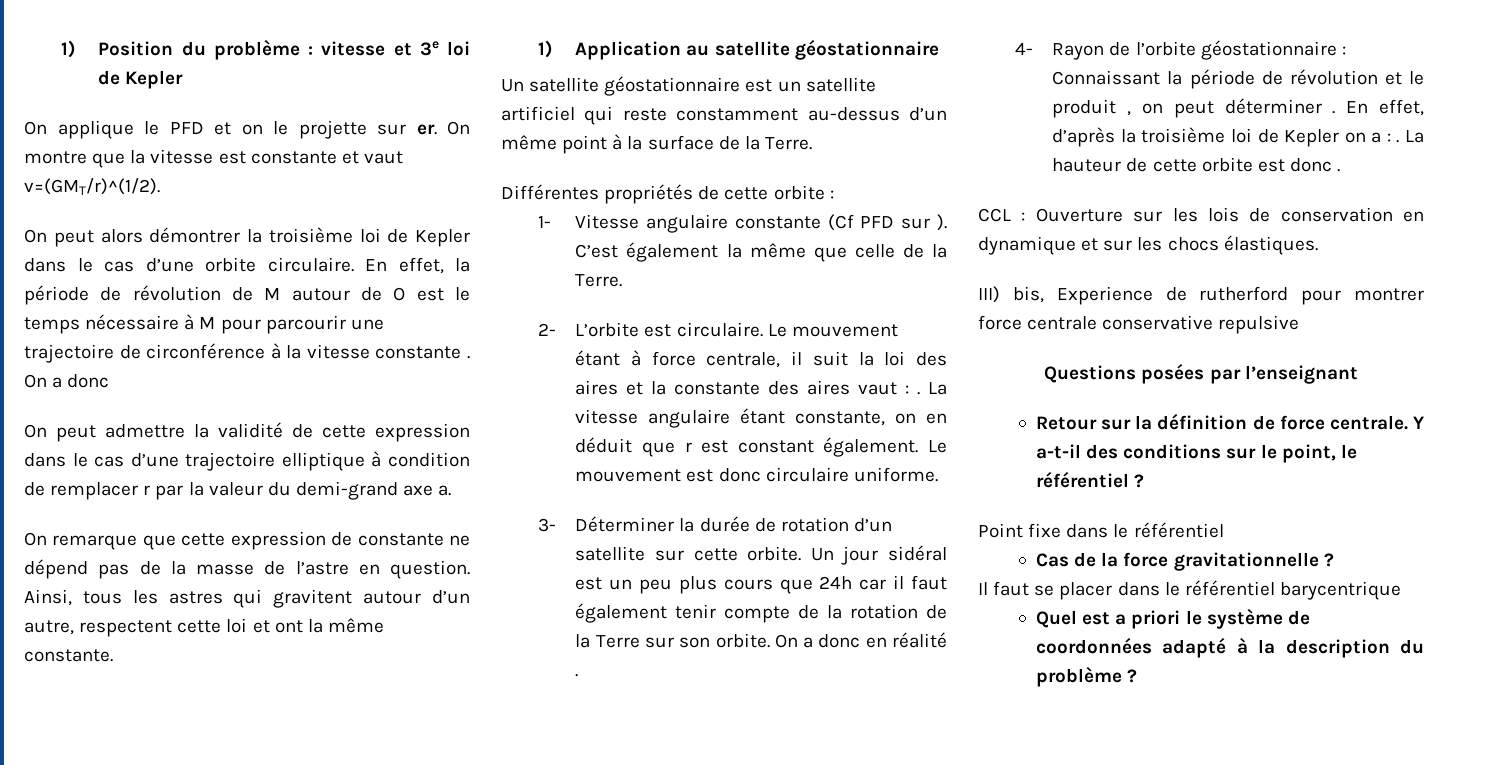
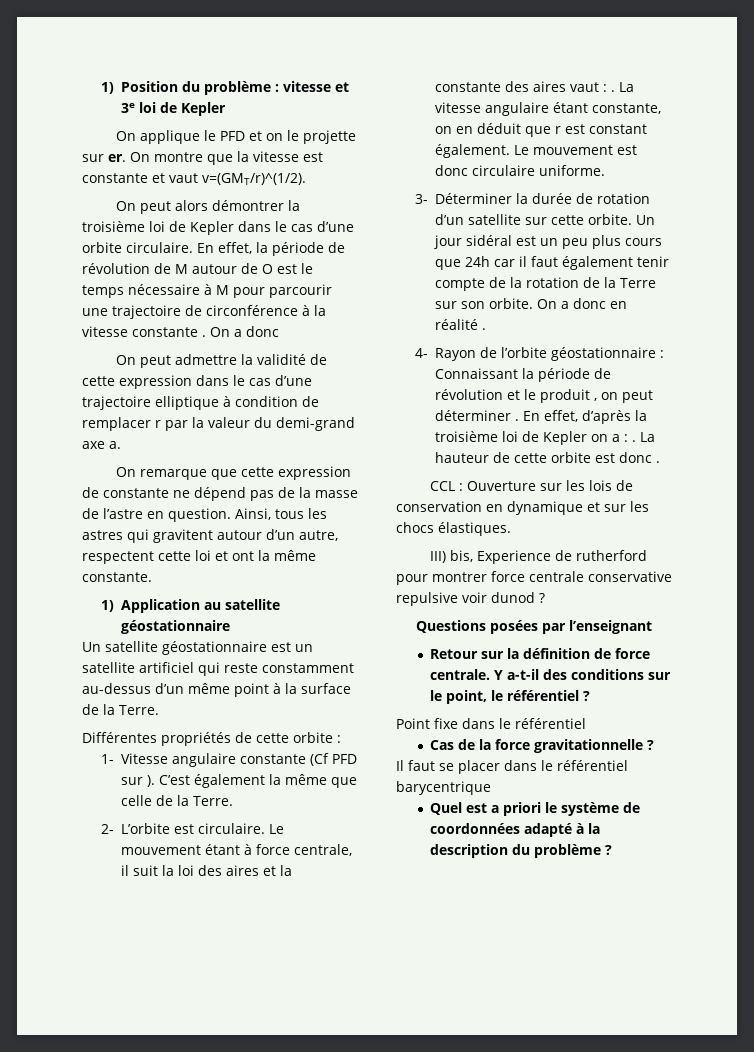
- III) bis, Experience de rutherford pour montrer force centrale conservative repulsive
+ III) bis, Experience de rutherford pour montrer force centrale conservative repulsive voir dunod ?

